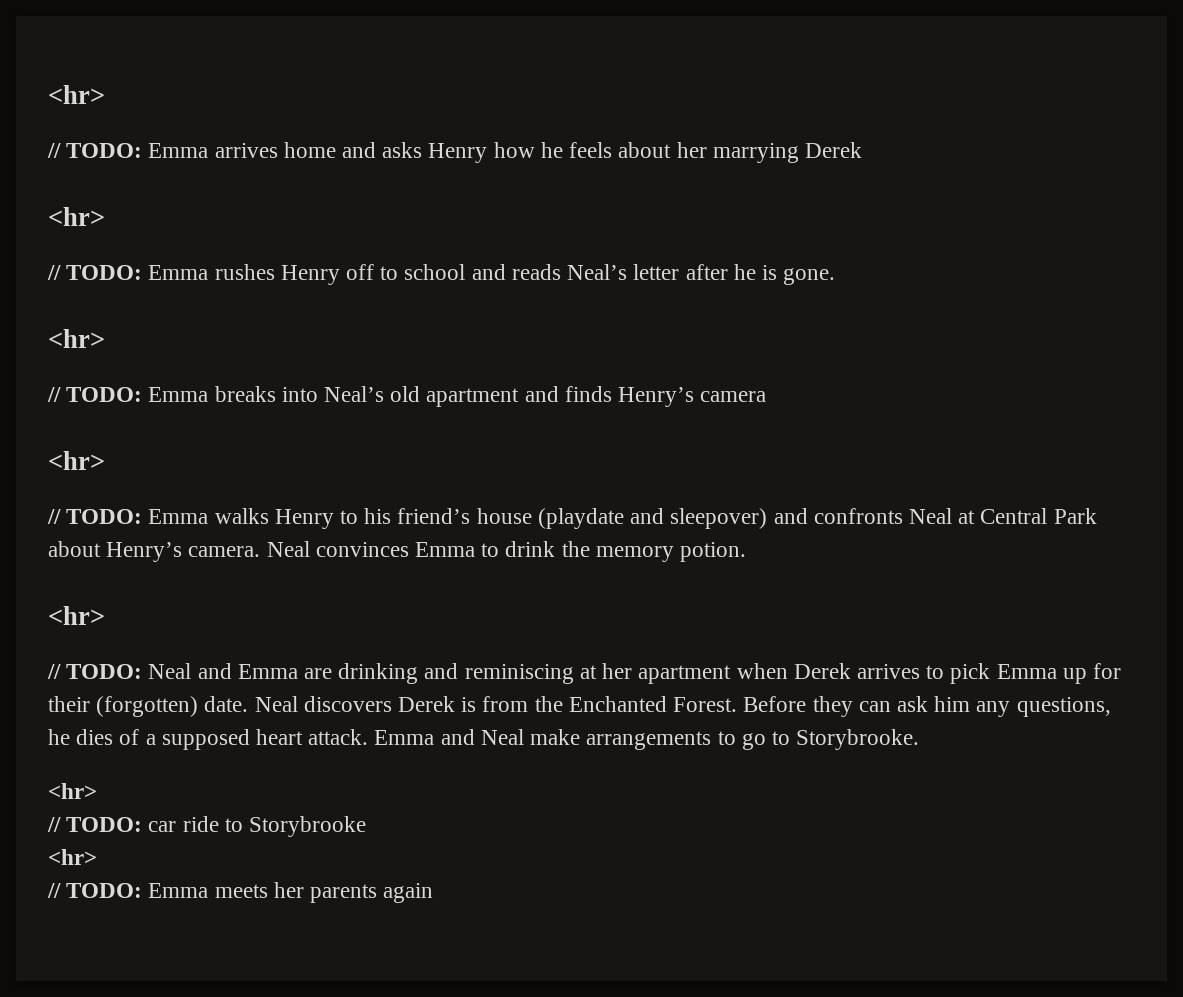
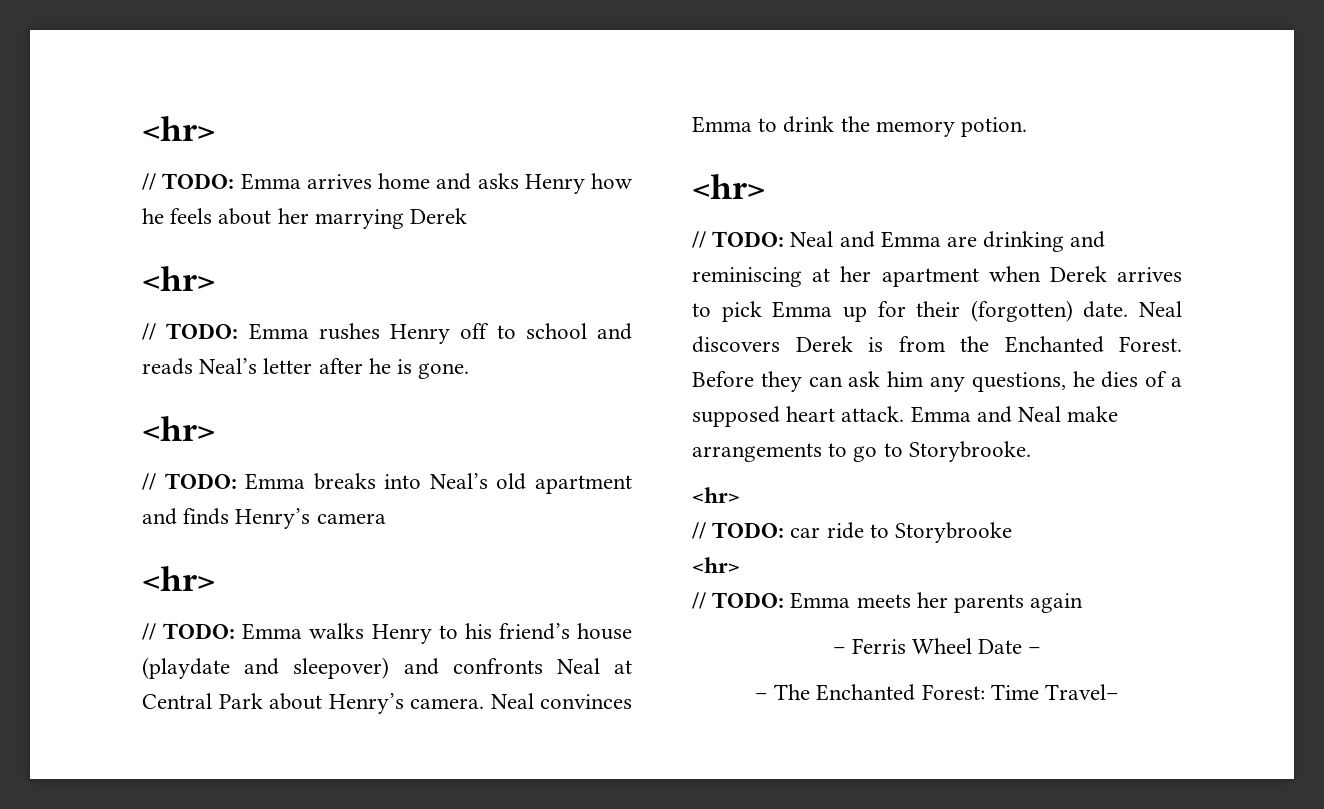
+ – Ferris Wheel Date –
+ – The Enchanted Forest: Time Travel–

